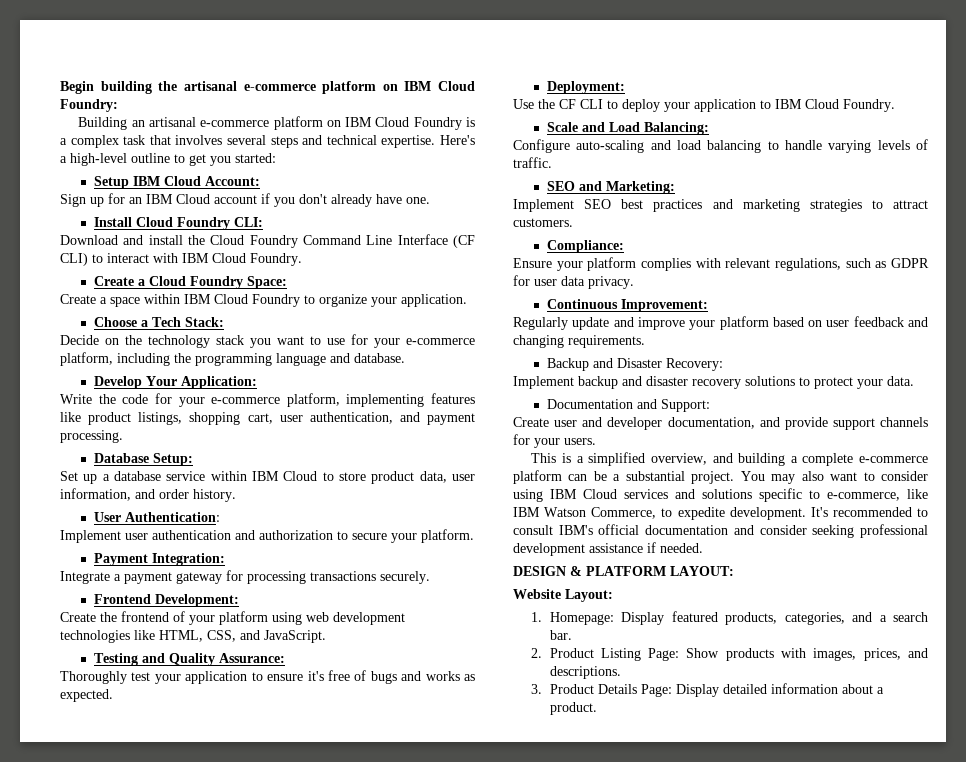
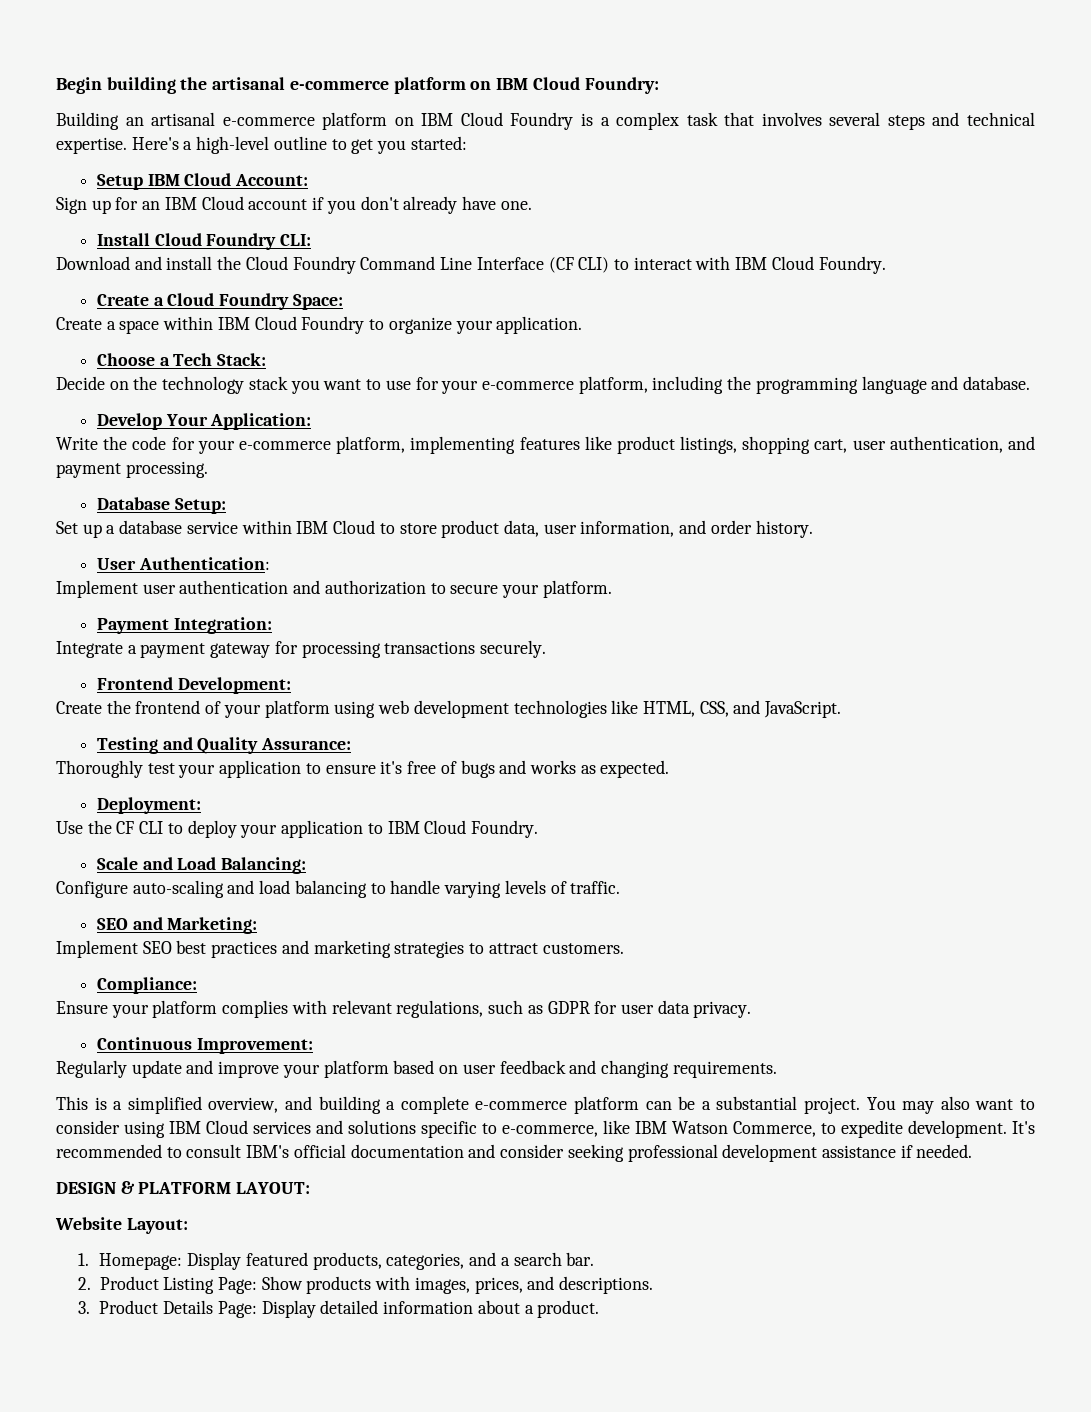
- Backup and Disaster Recovery:
- Implement backup and disaster recovery solutions to protect your data.
- Documentation and Support:
- Create user and developer documentation, and provide support channels for your users.

